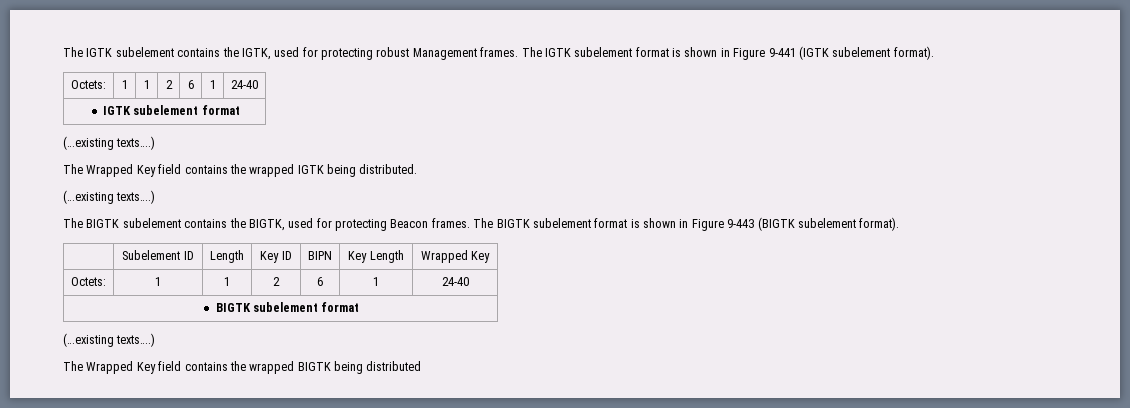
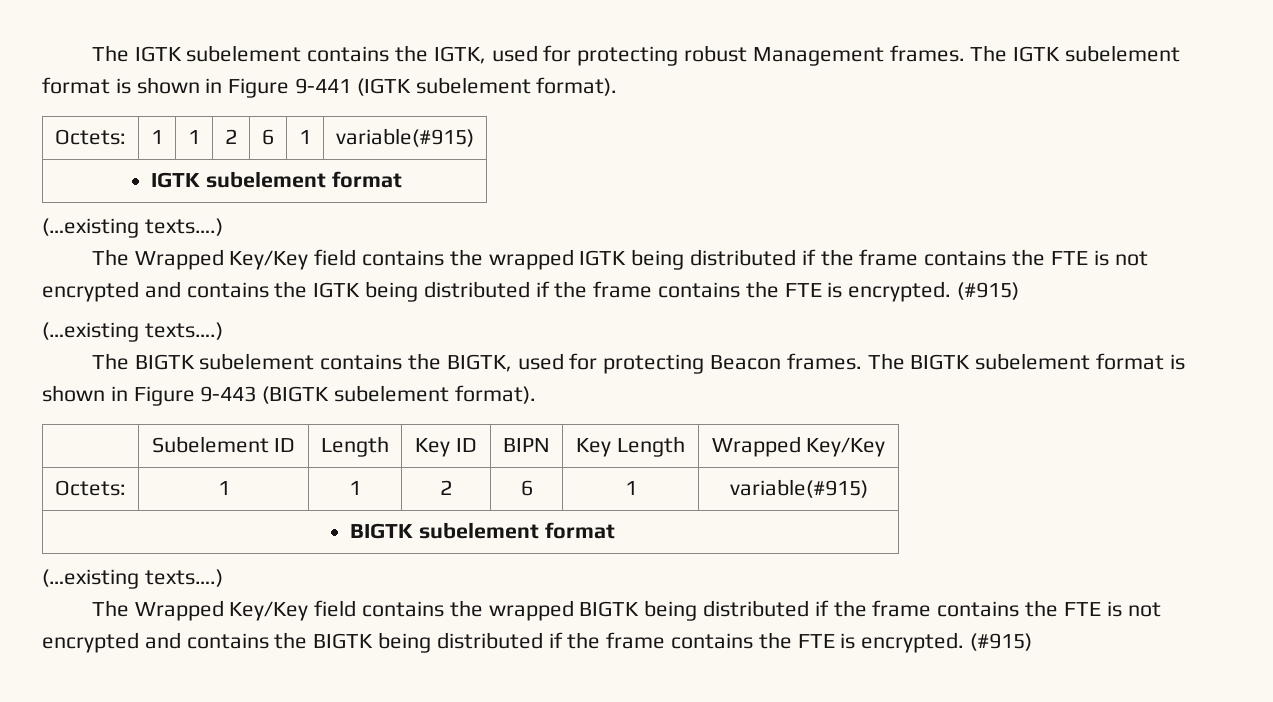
  The IGTK subelement format is shown in Figure 9-441 (IGTK subelement format).
- Octets: | 1 | 1 | 2 | 6 | 1 | 24-40
+ Octets: | 1 | 1 | 2 | 6 | 1 | variable(#915)
- The Wrapped Key field contains the wrapped IGTK being distributed.
+ The Wrapped Key/Key field contains the wrapped IGTK being distributed if the frame contains the FTE is not encrypted and contains the IGTK being distributed if the frame contains the FTE is encrypted. (#915)
- | Subelement ID | Length | Key ID | BIPN | Key Length | Wrapped Key
- Octets: | 1 | 1 | 2 | 6 | 1 | 24-40
+ | Subelement ID | Length | Key ID | BIPN | Key Length | Wrapped Key/Key
+ Octets: | 1 | 1 | 2 | 6 | 1 | variable(#915)
- The Wrapped Key field contains the wrapped BIGTK being distributed
+ The Wrapped Key/Key field contains the wrapped BIGTK being distributed if the frame contains the FTE is not encrypted and contains the BIGTK being distributed if the frame contains the FTE is encrypted. (#915)

